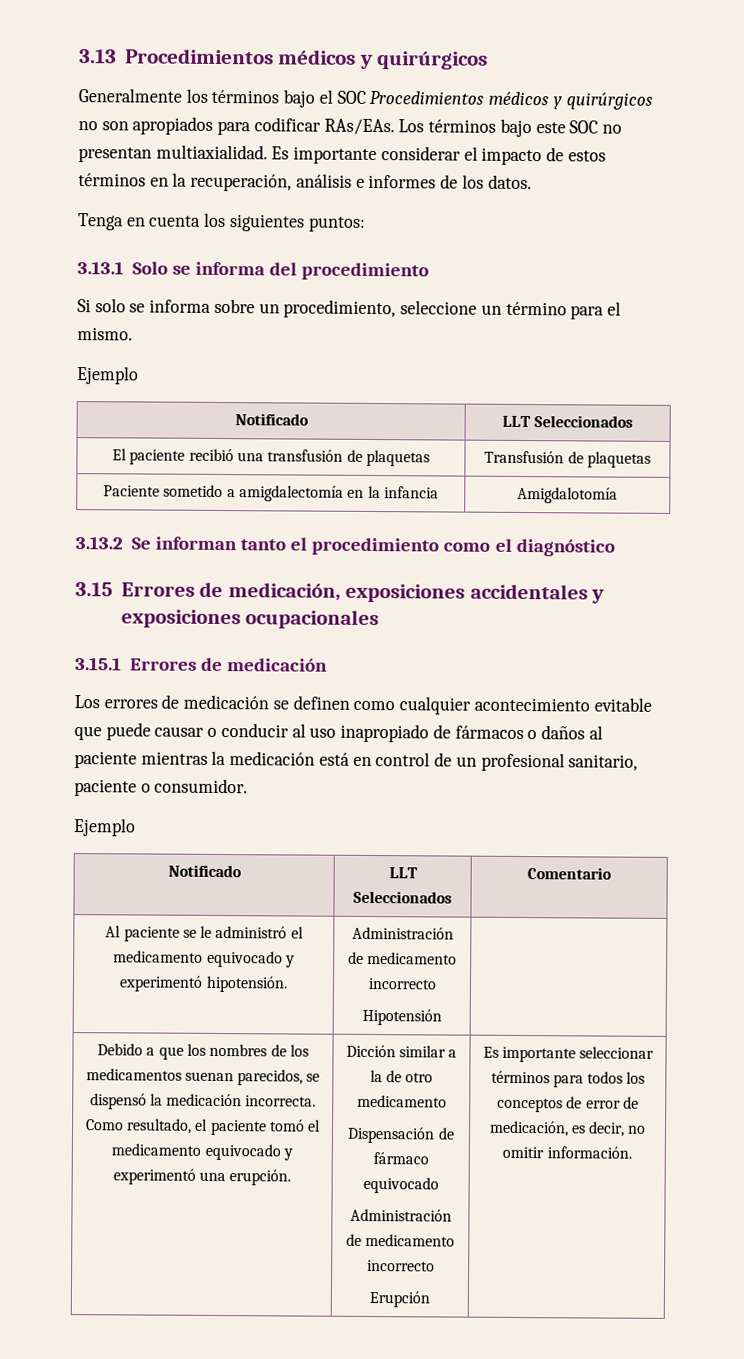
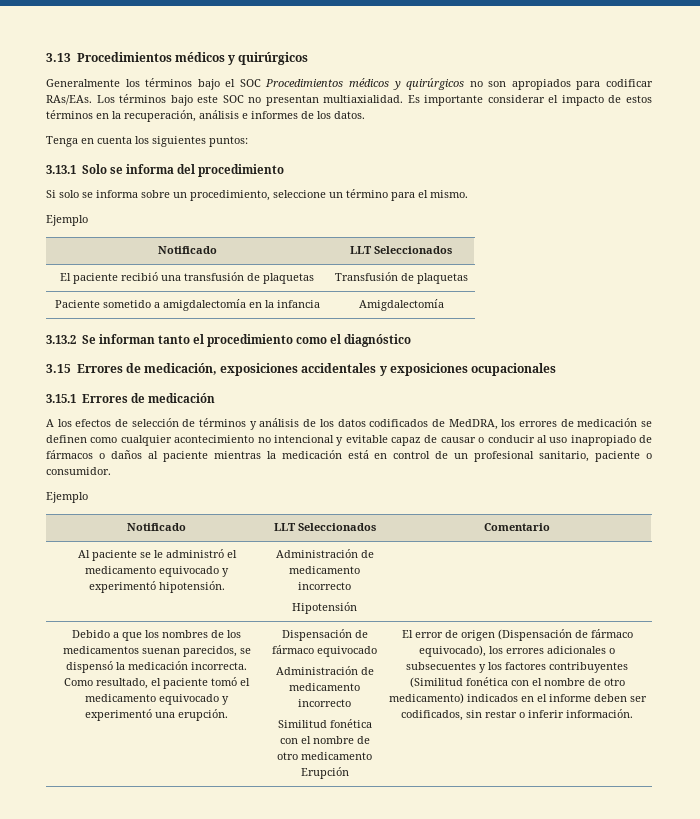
- Paciente sometido a amigdalectomía en la infancia | Amigdalotomía
+ Paciente sometido a amigdalectomía en la infancia | Amigdalectomía
- Los errores de medicación se definen como cualquier acontecimiento evitable que puede causar o conducir al uso inapropiado de fármacos o daños al paciente mientras la medicación está en control de un profesional sanitario, paciente o consumidor.
+ A los efectos de selección de términos y análisis de los datos codificados de MedDRA, los errores de medicación se definen como cualquier acontecimiento no intencional y evitable capaz de causar o conducir al uso inapropiado de fármacos o daños al paciente mientras la medicación está en control de un profesional sanitario, paciente o consumidor.
- Dicción similar a la de otro medicamento
- Erupción | Es importante seleccionar términos para todos los conceptos de error de medicación, es decir, no omitir información.
+ Similitud fonética con el nombre de otro medicamento Erupción | El error de origen (Dispensación de fármaco equivocado), los errores adicionales o subsecuentes y los factores contribuyentes (Similitud fonética con el nombre de otro medicamento) indicados en el informe deben ser codificados, sin restar o inferir información.

